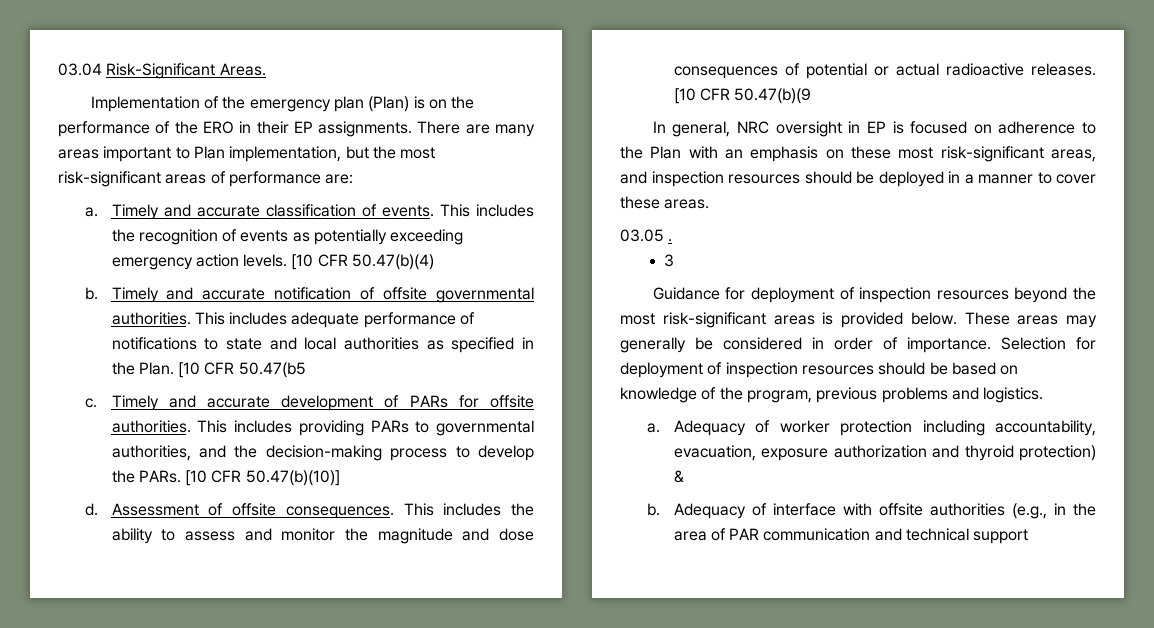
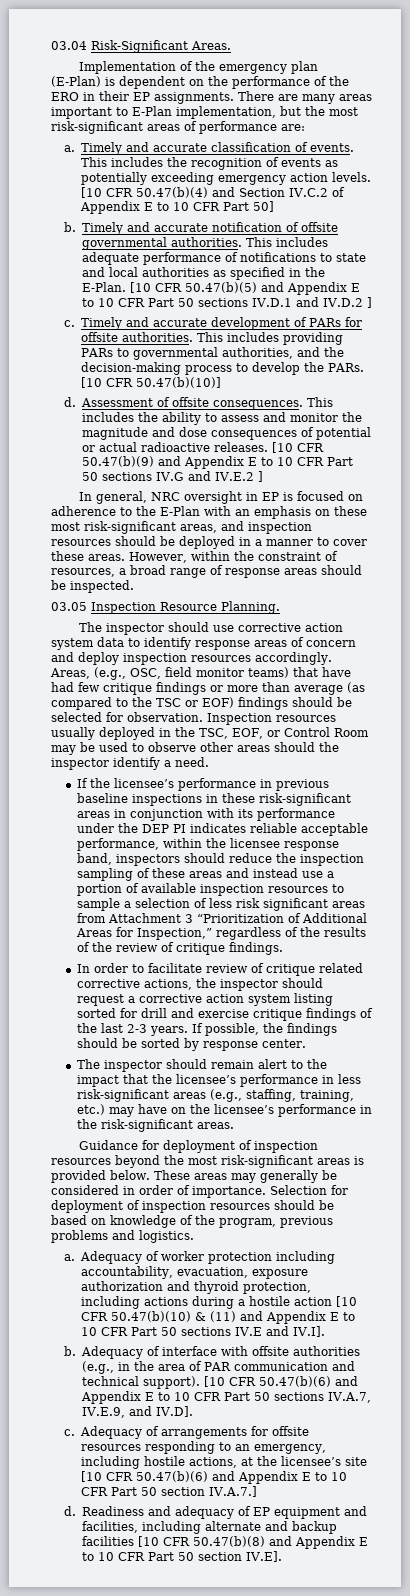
- Implementation of the emergency plan (Plan) is on the performance of the ERO in their EP assignments.
+ Implementation of the emergency plan (E-Plan) is dependent on the performance of the ERO in their EP assignments.
- There are many areas important to Plan implementation, but the most risk-significant areas of performance are:
+ There are many areas important to E-Plan implementation, but the most risk-significant areas of performance are:
- [10 CFR 50.47(b)(4)
+ [10 CFR 50.47(b)(4) and Section IV.C.2 of Appendix E to 10 CFR Part 50]
- This includes adequate performance of notifications to state and local authorities as specified in the Plan. [10 CFR 50.47(b5
+ This includes adequate performance of notifications to state and local authorities as specified in the E-Plan. [10 CFR 50.47(b)(5) and Appendix E to 10 CFR Part 50 sections IV.D.1 and IV.D.2 ]
- [10 CFR 50.47(b)(9
+ [10 CFR 50.47(b)(9) and Appendix E to 10 CFR Part 50 sections IV.G and IV.E.2 ]
- In general, NRC oversight in EP is focused on adherence to the Plan with an emphasis on these most risk-significant areas, and inspection resources should be deployed in a manner to cover these areas.
- 03.05 .
- 3
+ In general, NRC oversight in EP is focused on adherence to the E-Plan with an emphasis on these most risk-significant areas, and inspection resources should be deployed in a manner to cover these areas. However, within the constraint of resources, a broad range of response areas should be inspected.
+ 03.05 Inspection Resource Planning.
+ The inspector should use corrective action system data to identify response areas of concern and deploy inspection resources accordingly. Areas, (e.g., OSC, field monitor teams) that have had few critique findings or more than average (as compared to the TSC or EOF) findings should be selected for observation. Inspection resources usually deployed in the TSC, EOF, or Control Room may be used to observe other areas should the inspector identify a need.
+ If the licensee’s performance in previous baseline inspections in these risk-significant areas in conjunction with its performance under the DEP PI indicates reliable acceptable performance, within the licensee response band, inspectors should reduce the inspection sampling of these areas and instead use a portion of available inspection resources to sample a selection of less risk significant areas from Attachment 3 “Prioritization of Additional Areas for Inspection,” regardless of the results of the review of critique findings.
+ In order to facilitate review of critique related corrective actions, the inspector should request a corrective action system listing sorted for drill and exercise critique findings of the last 2-3 years. If possible, the findings should be sorted by response center.
+ The inspector should remain alert to the impact that the licensee’s performance in less risk-significant areas (e.g., staffing, training, etc.) may have on the licensee’s performance in the risk-significant areas.
- Adequacy of worker protection including accountability, evacuation, exposure authorization and thyroid protection) &
+ Adequacy of worker protection including accountability, evacuation, exposure authorization and thyroid protection, including actions during a hostile action [10 CFR 50.47(b)(10) & (11) and Appendix E to 10 CFR Part 50 sections IV.E and IV.I].
- Adequacy of interface with offsite authorities (e.g., in the area of PAR communication and technical support
+ Adequacy of interface with offsite authorities (e.g., in the area of PAR communication and technical support). [10 CFR 50.47(b)(6) and Appendix E to 10 CFR Part 50 sections IV.A.7, IV.E.9, and IV.D].
+ c. Adequacy of arrangements for offsite resources responding to an emergency, including hostile actions, at the licensee’s site [10 CFR 50.47(b)(6) and Appendix E to 10 CFR Part 50 section IV.A.7.]
+ d. Readiness and adequacy of EP equipment and facilities, including alternate and backup facilities [10 CFR 50.47(b)(8) and Appendix E to 10 CFR Part 50 section IV.E].

